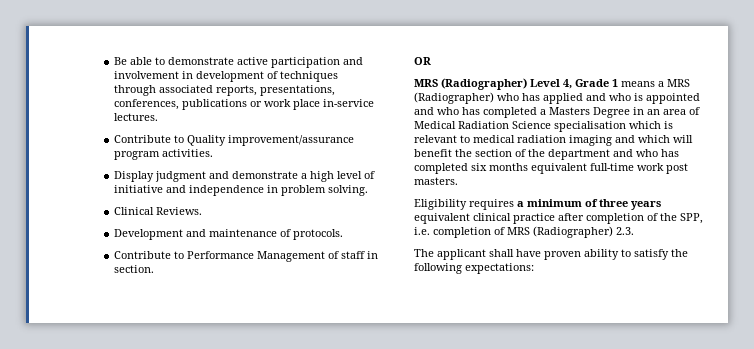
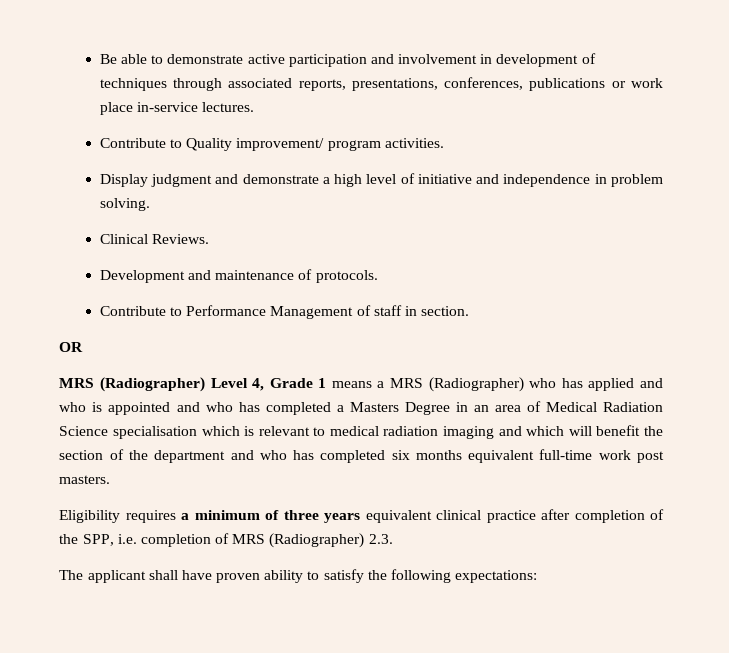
- Contribute to Quality improvement/assurance program activities.
+ Contribute to Quality improvement/ program activities.

